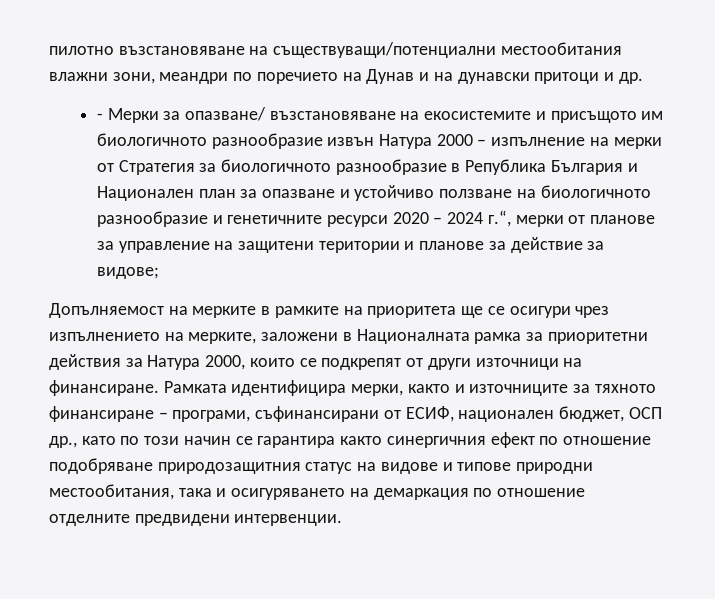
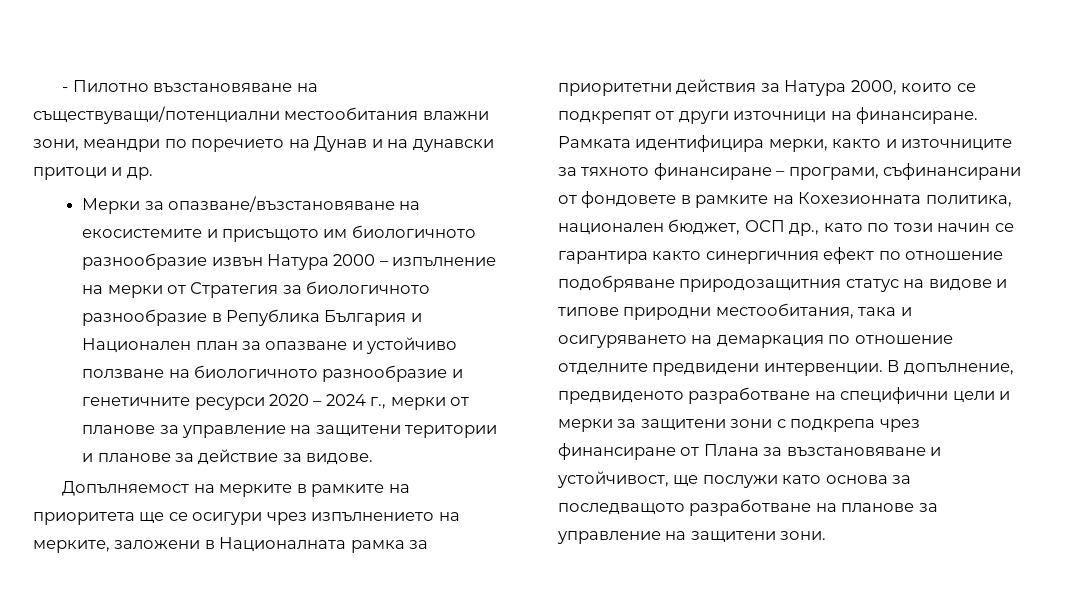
- пилотно възстановяване на съществуващи/потенциални местообитания влажни зони, меандри по поречието на Дунав и на дунавски притоци и др.
+ - Пилотно възстановяване на съществуващи/потенциални местообитания влажни зони, меандри по поречието на Дунав и на дунавски притоци и др.
- - Мерки за опазване/ възстановяване на екосистемите и присъщото им биологичното разнообразие извън Натура 2000 – изпълнение на мерки от Стратегия за биологичното разнообразие в Република България и Национален план за опазване и устойчиво ползване на биологичното разнообразие и генетичните ресурси 2020 – 2024 г.“, мерки от планове за управление на защитени територии и планове за действие за видове;
+ Мерки за опазване/възстановяване на екосистемите и присъщото им биологичното разнообразие извън Натура 2000 – изпълнение на мерки от Стратегия за биологичното разнообразие в Република България и Национален план за опазване и устойчиво ползване на биологичното разнообразие и генетичните ресурси 2020 – 2024 г., мерки от планове за управление на защитени територии и планове за действие за видове.
- Рамката идентифицира мерки, както и източниците за тяхното финансиране – програми, съфинансирани от ЕСИФ, национален бюджет, ОСП др., като по този начин се гарантира както синергичния ефект по отношение подобряване природозащитния статус на видове и типове природни местообитания, така и осигуряването на демаркация по отношение отделните предвидени интервенции.
+ Рамката идентифицира мерки, както и източниците за тяхното финансиране – програми, съфинансирани от фондовете в рамките на Кохезионната политика, национален бюджет, ОСП др., като по този начин се гарантира както синергичния ефект по отношение подобряване природозащитния статус на видове и типове природни местообитания, така и осигуряването на демаркация по отношение отделните предвидени интервенции.
+ В допълнение, предвиденото разработване на специфични цели и мерки за защитени зони с подкрепа чрез финансиране от Плана за възстановяване и устойчивост, ще послужи като основа за последващото разработване на планове за управление на защитени зони.

